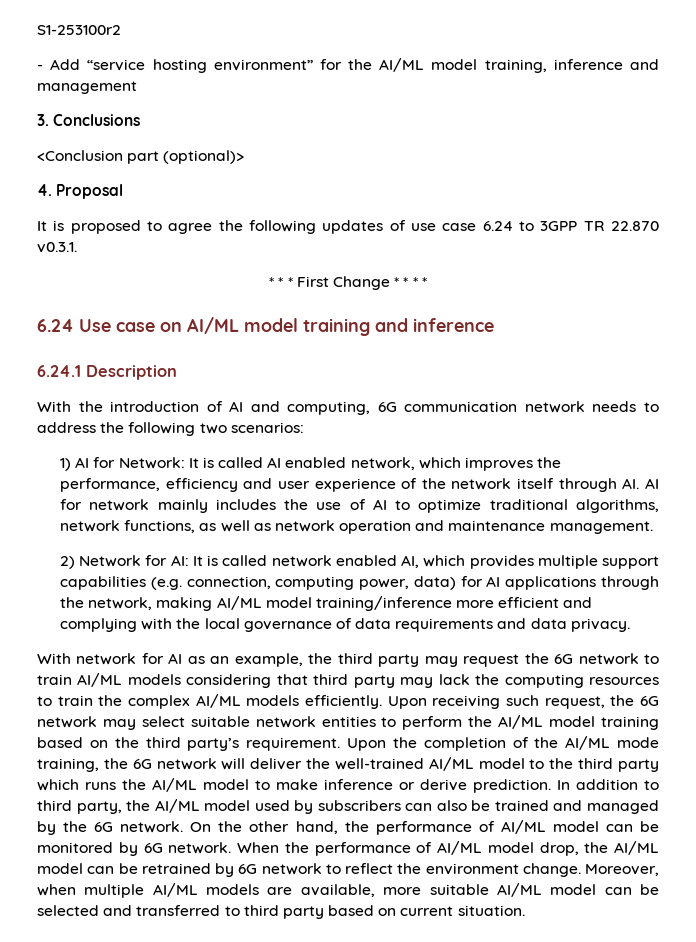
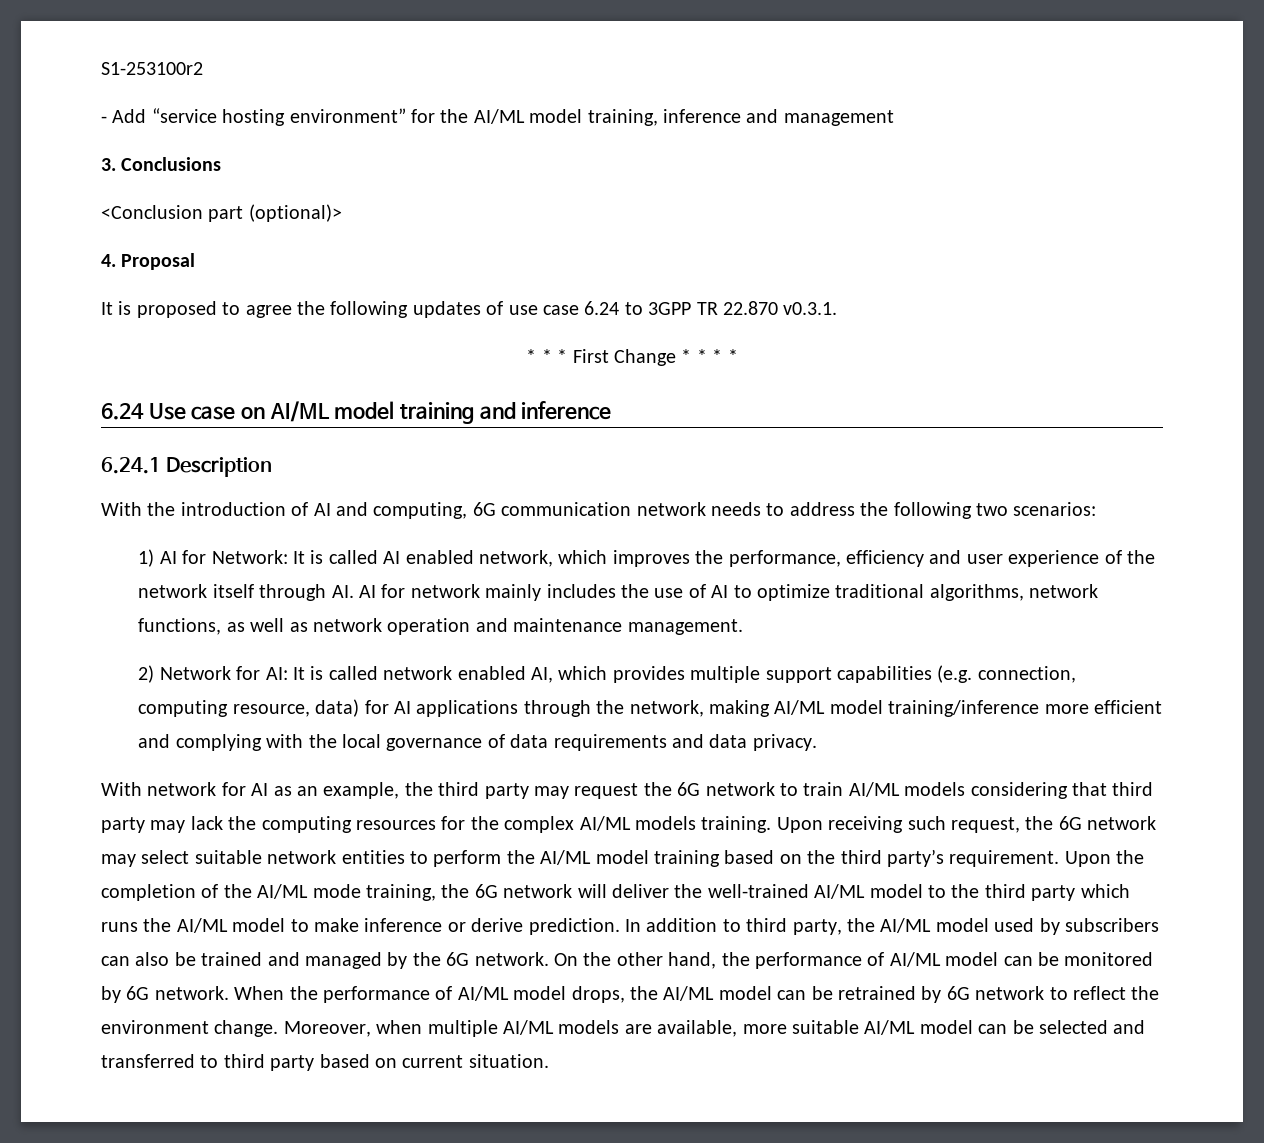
- 2) Network for AI: It is called network enabled AI, which provides multiple support capabilities (e.g. connection, computing power, data) for AI applications through the network, making AI/ML model training/inference more efficient and complying with the local governance of data requirements and data privacy.
+ 2) Network for AI: It is called network enabled AI, which provides multiple support capabilities (e.g. connection, computing resource, data) for AI applications through the network, making AI/ML model training/inference more efficient and complying with the local governance of data requirements and data privacy.
- With network for AI as an example, the third party may request the 6G network to train AI/ML models considering that third party may lack the computing resources to train the complex AI/ML models efficiently.
+ With network for AI as an example, the third party may request the 6G network to train AI/ML models considering that third party may lack the computing resources for the complex AI/ML models training.
- When the performance of AI/ML model drop, the AI/ML model can be retrained by 6G network to reflect the environment change.
+ When the performance of AI/ML model drops, the AI/ML model can be retrained by 6G network to reflect the environment change.

